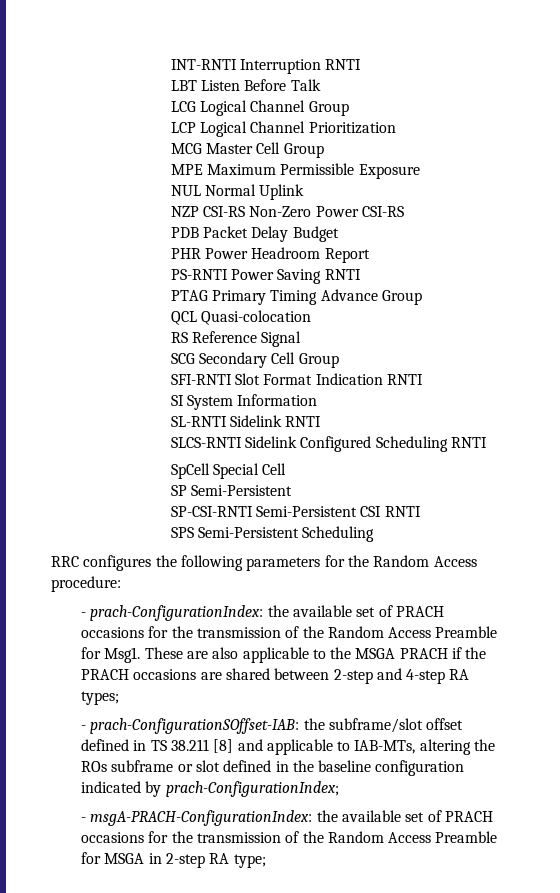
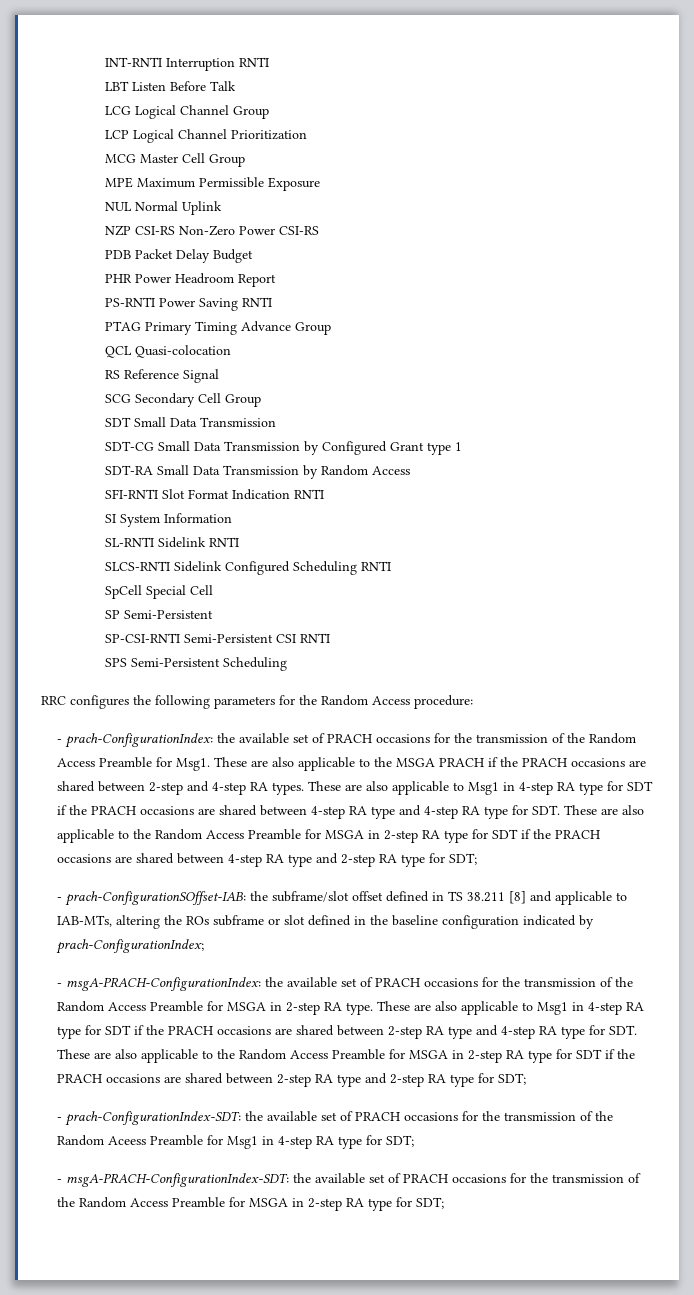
+ SDT Small Data Transmission
+ SDT-CG Small Data Transmission by Configured Grant type 1
+ SDT-RA Small Data Transmission by Random Access
- These are also applicable to the MSGA PRACH if the PRACH occasions are shared between 2-step and 4-step RA types;
+ These are also applicable to the MSGA PRACH if the PRACH occasions are shared between 2-step and 4-step RA types. These are also applicable to Msg1 in 4-step RA type for SDT if the PRACH occasions are shared between 4-step RA type and 4-step RA type for SDT. These are also applicable to the Random Access Preamble for MSGA in 2-step RA type for SDT if the PRACH occasions are shared between 4-step RA type and 2-step RA type for SDT;
- - msgA-PRACH-ConfigurationIndex: the available set of PRACH occasions for the transmission of the Random Access Preamble for MSGA in 2-step RA type;
+ - msgA-PRACH-ConfigurationIndex: the available set of PRACH occasions for the transmission of the Random Access Preamble for MSGA in 2-step RA type. These are also applicable to Msg1 in 4-step RA type for SDT if the PRACH occasions are shared between 2-step RA type and 4-step RA type for SDT. These are also applicable to the Random Access Preamble for MSGA in 2-step RA type for SDT if the PRACH occasions are shared between 2-step RA type and 2-step RA type for SDT;
+ - prach-ConfigurationIndex-SDT: the available set of PRACH occasions for the transmission of the Random Aceess Preamble for Msg1 in 4-step RA type for SDT;
+ - msgA-PRACH-ConfigurationIndex-SDT: the available set of PRACH occasions for the transmission of the Random Access Preamble for MSGA in 2-step RA type for SDT;

